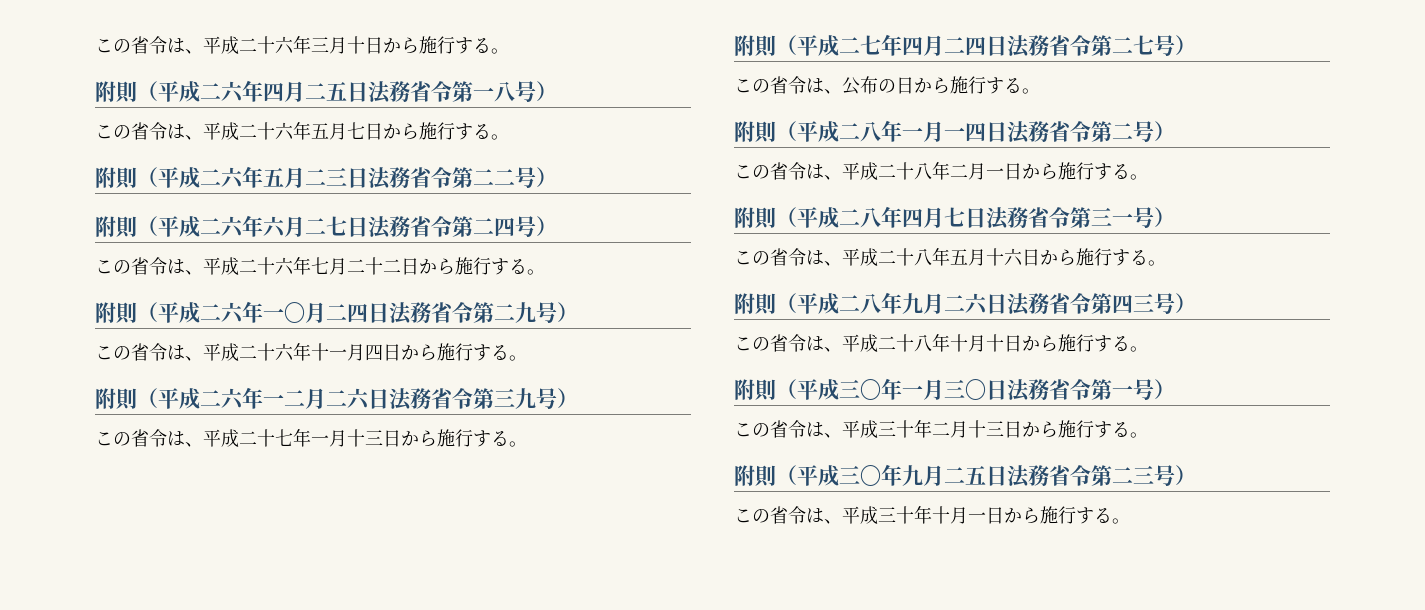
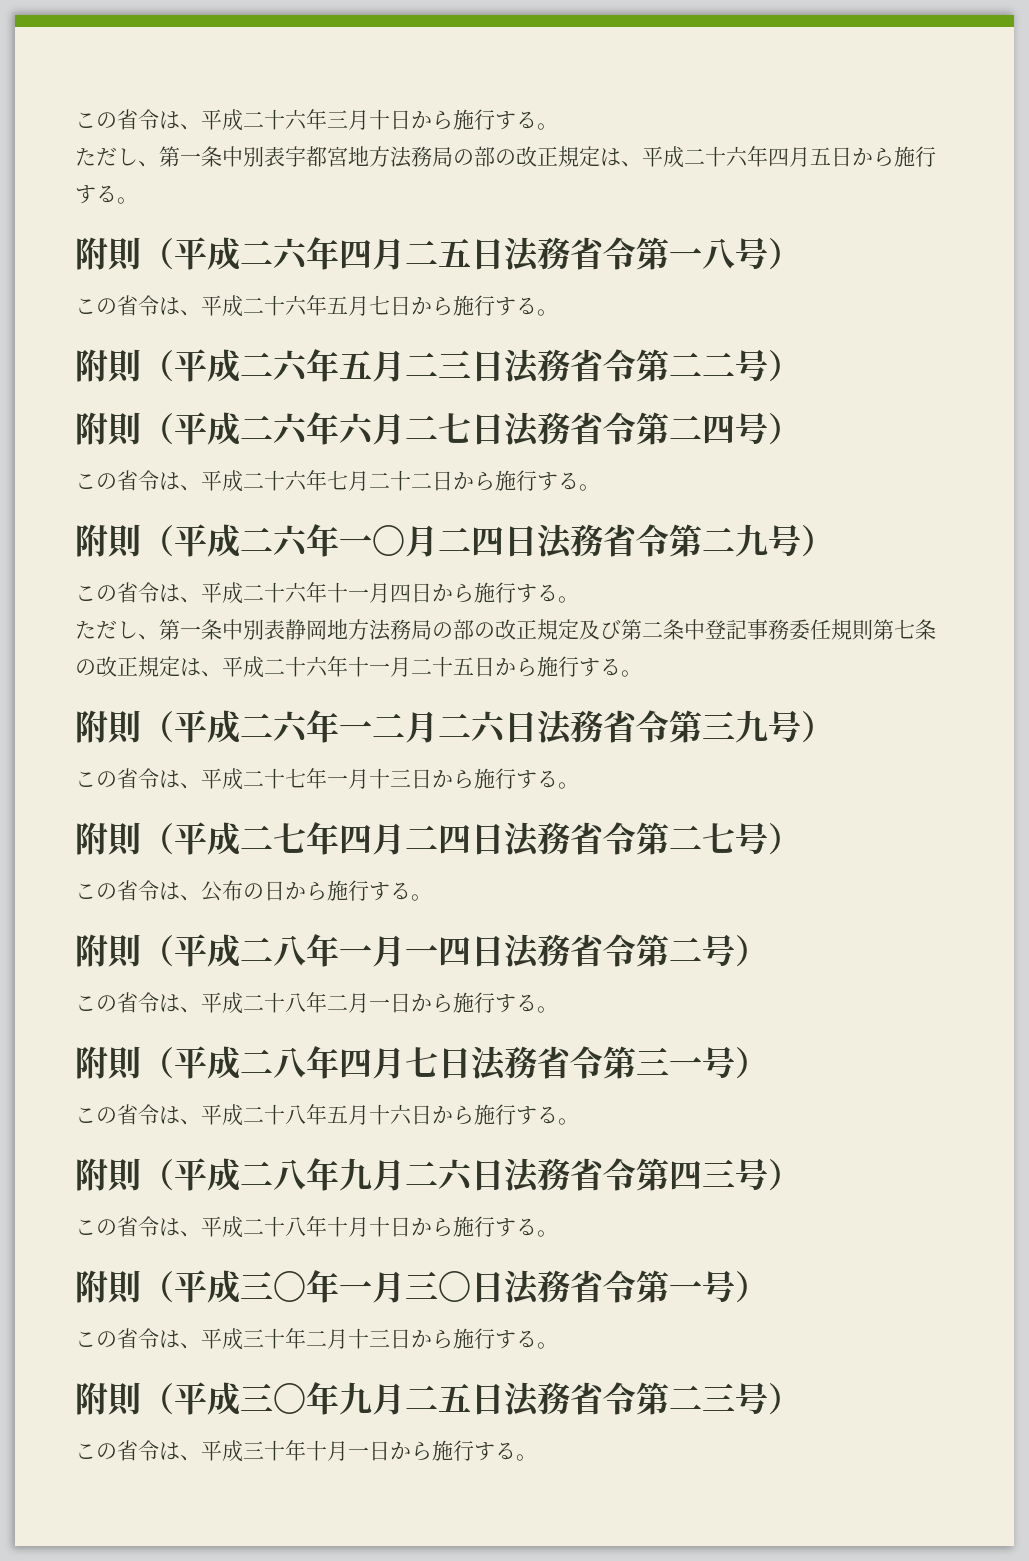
+ ただし、第一条中別表宇都宮地方法務局の部の改正規定は、平成二十六年四月五日から施行する。
+ ただし、第一条中別表静岡地方法務局の部の改正規定及び第二条中登記事務委任規則第七条の改正規定は、平成二十六年十一月二十五日から施行する。

